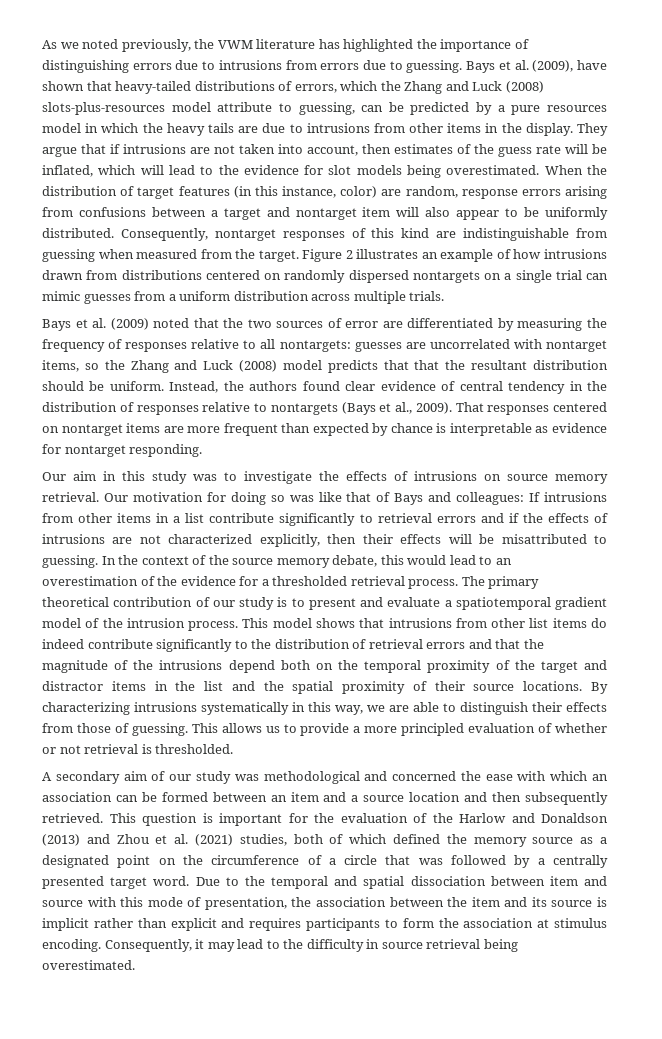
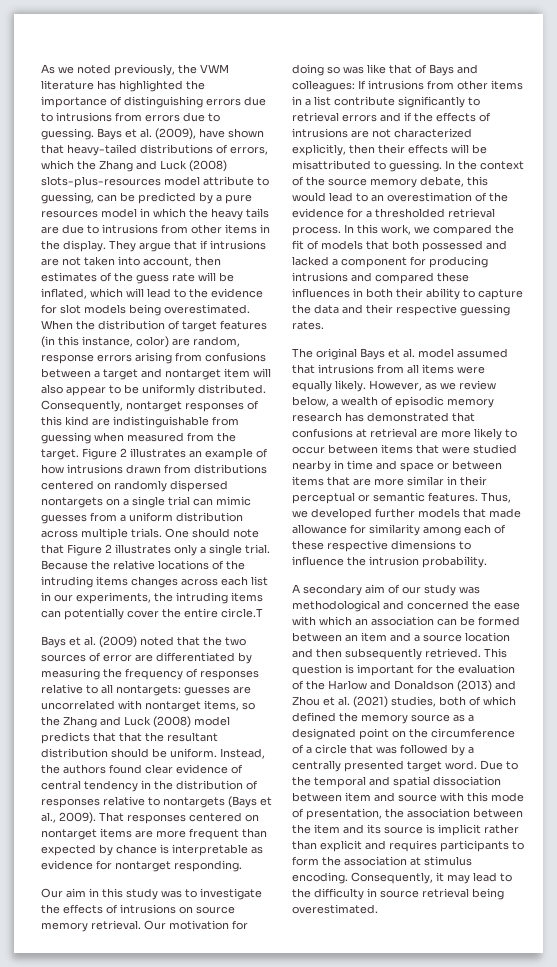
+ One should note that Figure 2 illustrates only a single trial. Because the relative locations of the intruding items changes across each list in our experiments, the intruding items can potentially cover the entire circle.T
- The primary theoretical contribution of our study is to present and evaluate a spatiotemporal gradient model of the intrusion process. This model shows that intrusions from other list items do indeed contribute significantly to the distribution of retrieval errors and that the magnitude of the intrusions depend both on the temporal proximity of the target and distractor items in the list and the spatial proximity of their source locations. By characterizing intrusions systematically in this way, we are able to distinguish their effects from those of guessing. This allows us to provide a more principled evaluation of whether or not retrieval is thresholded.
+ In this work, we compared the fit of models that both possessed and lacked a component for producing intrusions and compared these influences in both their ability to capture the data and their respective guessing rates.
+ The original Bays et al. model assumed that intrusions from all items were equally likely. However, as we review below, a wealth of episodic memory research has demonstrated that confusions at retrieval are more likely to occur between items that were studied nearby in time and space or between items that are more similar in their perceptual or semantic features. Thus, we developed further models that made allowance for similarity among each of these respective dimensions to influence the intrusion probability.

